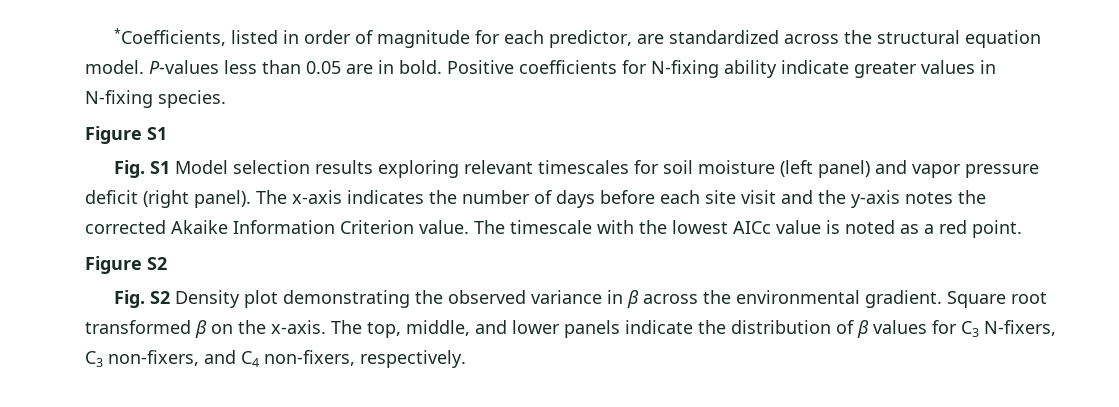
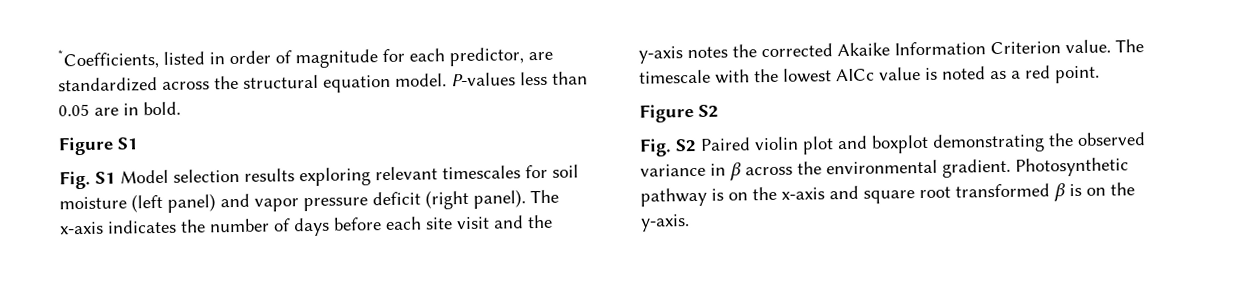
- Positive coefficients for N-fixing ability indicate greater values in N-fixing species.
- Fig. S2 Density plot demonstrating the observed variance in β across the environmental gradient.
+ Fig. S2 Paired violin plot and boxplot demonstrating the observed variance in β across the environmental gradient.
- Square root transformed β on the x-axis. The top, middle, and lower panels indicate the distribution of β values for C3 N-fixers, C3 non-fixers, and C4 non-fixers, respectively.
+ Photosynthetic pathway is on the x-axis and square root transformed β is on the y-axis.

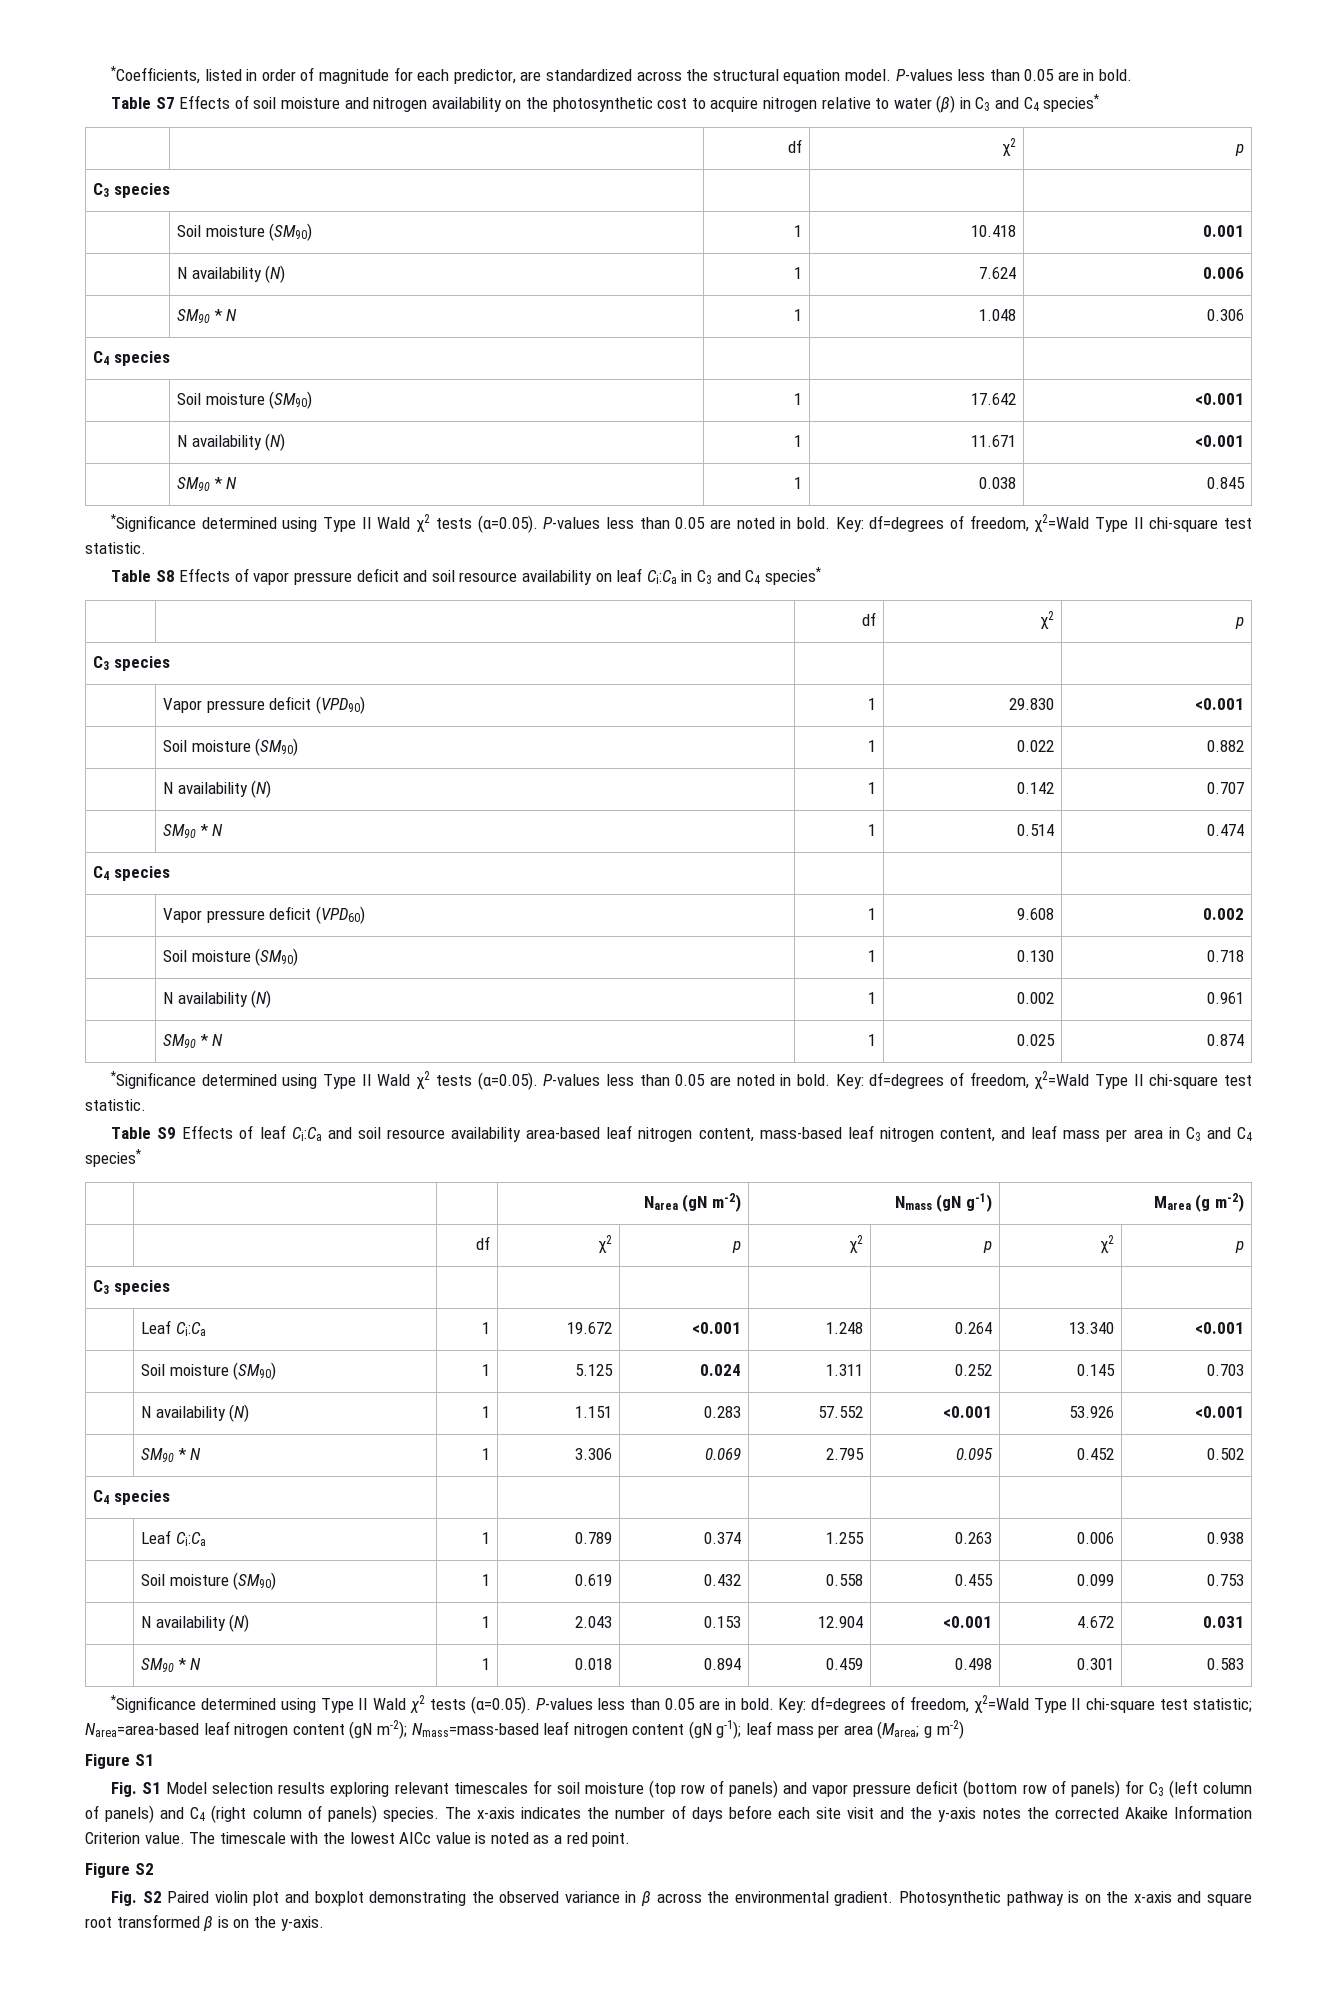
+ Table S7 Effects of soil moisture and nitrogen availability on the photosynthetic cost to acquire nitrogen relative to water (β) in C3 and C4 species*
+ | | df | χ2 | p
+ C3 species | | |
+ | Soil moisture (SM90) | 1 | 10.418 | 0.001
+ | N availability (N) | 1 | 7.624 | 0.006
+ | SM90 * N | 1 | 1.048 | 0.306
+ C4 species | | |
+ | Soil moisture (SM90) | 1 | 17.642 | <0.001
+ | N availability (N) | 1 | 11.671 | <0.001
+ | SM90 * N | 1 | 0.038 | 0.845
+ *Significance determined using Type II Wald χ2 tests (α=0.05). P-values less than 0.05 are noted in bold. Key: df=degrees of freedom, χ2=Wald Type II chi-square test statistic.
+ Table S8 Effects of vapor pressure deficit and soil resource availability on leaf Ci:Ca in C3 and C4 species*
+ | | df | χ2 | p
+ C3 species | | |
+ | Vapor pressure deficit (VPD90) | 1 | 29.830 | <0.001
+ | Soil moisture (SM90) | 1 | 0.022 | 0.882
+ | N availability (N) | 1 | 0.142 | 0.707
+ | SM90 * N | 1 | 0.514 | 0.474
+ C4 species | | |
+ | Vapor pressure deficit (VPD60) | 1 | 9.608 | 0.002
+ | Soil moisture (SM90) | 1 | 0.130 | 0.718
+ | N availability (N) | 1 | 0.002 | 0.961
+ | SM90 * N | 1 | 0.025 | 0.874
+ *Significance determined using Type II Wald χ2 tests (α=0.05). P-values less than 0.05 are noted in bold. Key: df=degrees of freedom, χ2=Wald Type II chi-square test statistic.
+ Table S9 Effects of leaf Ci:Ca and soil resource availability area-based leaf nitrogen content, mass-based leaf nitrogen content, and leaf mass per area in C3 and C4 species*
+ | | | Narea (gN m-2) | Nmass (gN g-1) | Marea (g m-2)
+ | | df | χ2 | p | χ2 | p | χ2 | p
+ C3 species | | | | | | |
+ | Leaf Ci:Ca | 1 | 19.672 | <0.001 | 1.248 | 0.264 | 13.340 | <0.001
+ | Soil moisture (SM90) | 1 | 5.125 | 0.024 | 1.311 | 0.252 | 0.145 | 0.703
+ | N availability (N) | 1 | 1.151 | 0.283 | 57.552 | <0.001 | 53.926 | <0.001
+ | SM90 * N | 1 | 3.306 | 0.069 | 2.795 | 0.095 | 0.452 | 0.502
+ C4 species | | | | | | |
+ | Leaf Ci:Ca | 1 | 0.789 | 0.374 | 1.255 | 0.263 | 0.006 | 0.938
+ | Soil moisture (SM90) | 1 | 0.619 | 0.432 | 0.558 | 0.455 | 0.099 | 0.753
+ | N availability (N) | 1 | 2.043 | 0.153 | 12.904 | <0.001 | 4.672 | 0.031
+ | SM90 * N | 1 | 0.018 | 0.894 | 0.459 | 0.498 | 0.301 | 0.583
+ *Significance determined using Type II Wald χ2 tests (α=0.05). P-values less than 0.05 are in bold. Key: df=degrees of freedom, χ2=Wald Type II chi-square test statistic; Narea=area-based leaf nitrogen content (gN m-2); Nmass=mass-based leaf nitrogen content (gN g-1); leaf mass per area (Marea; g m-2)
- Fig. S1 Model selection results exploring relevant timescales for soil moisture (left panel) and vapor pressure deficit (right panel).
+ Fig. S1 Model selection results exploring relevant timescales for soil moisture (top row of panels) and vapor pressure deficit (bottom row of panels) for C3 (left column of panels) and C4 (right column of panels) species.

